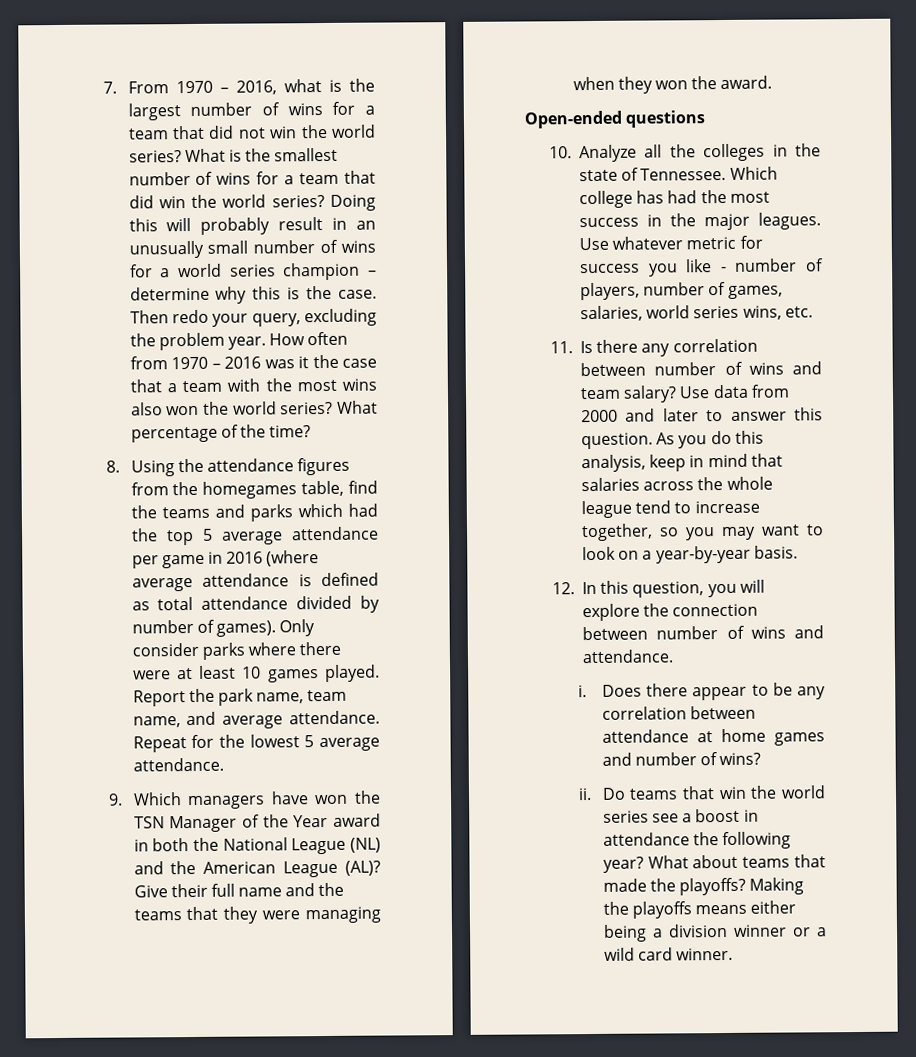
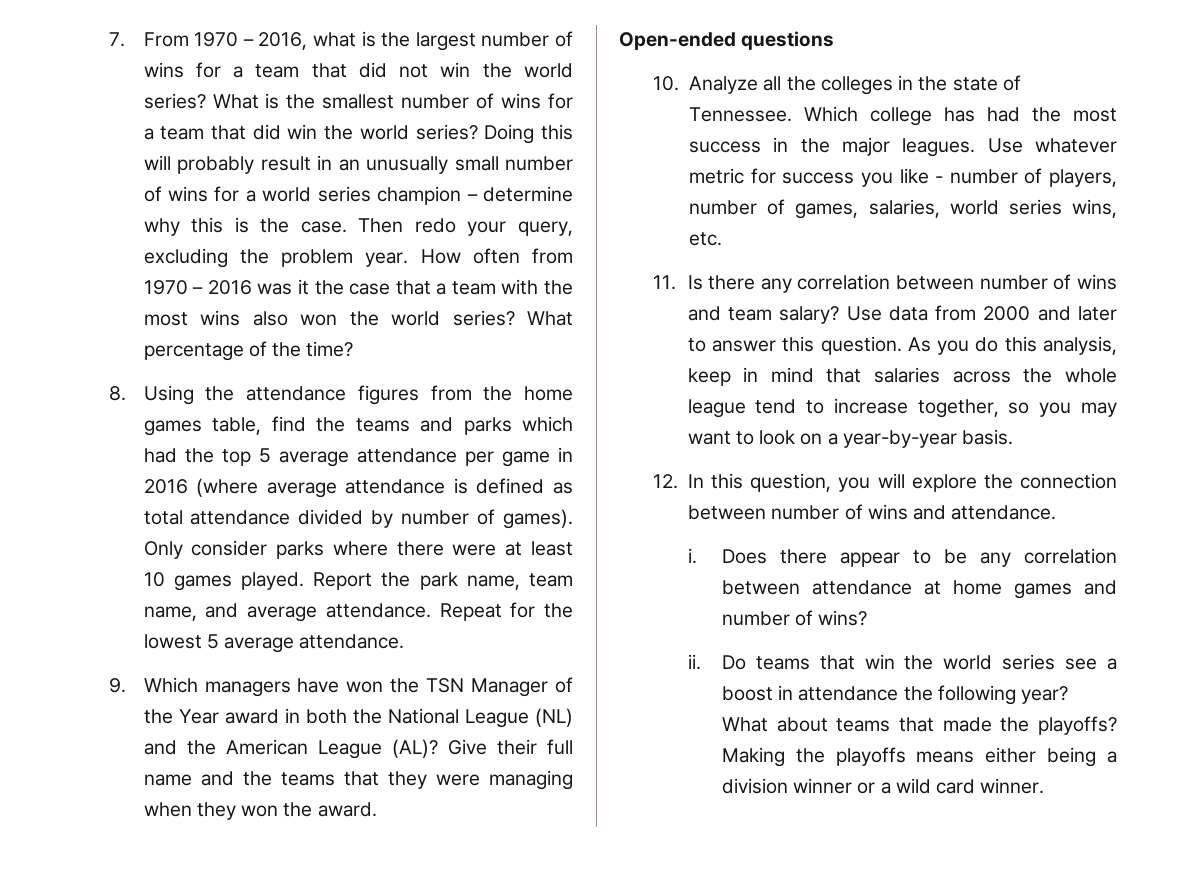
- 8. Using the attendance figures from the homegames table, find the teams and parks which had the top 5 average attendance per game in 2016 (where average attendance is defined as total attendance divided by number of games).
+ 8. Using the attendance figures from the home games table, find the teams and parks which had the top 5 average attendance per game in 2016 (where average attendance is defined as total attendance divided by number of games).

